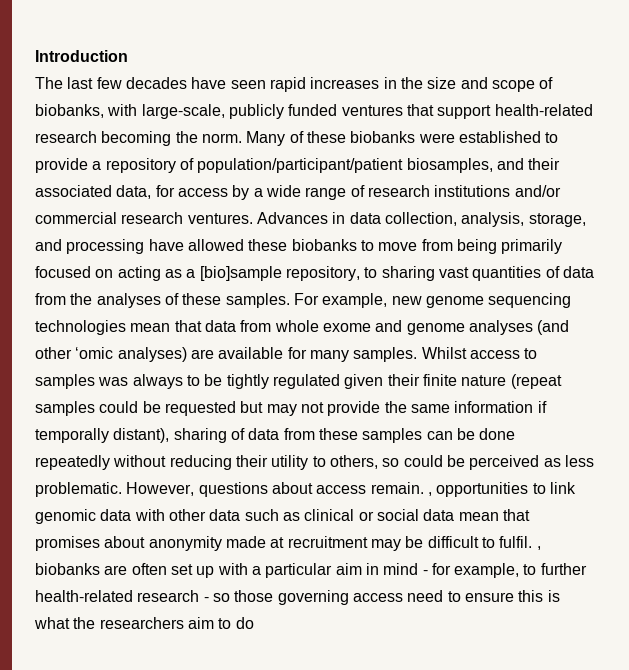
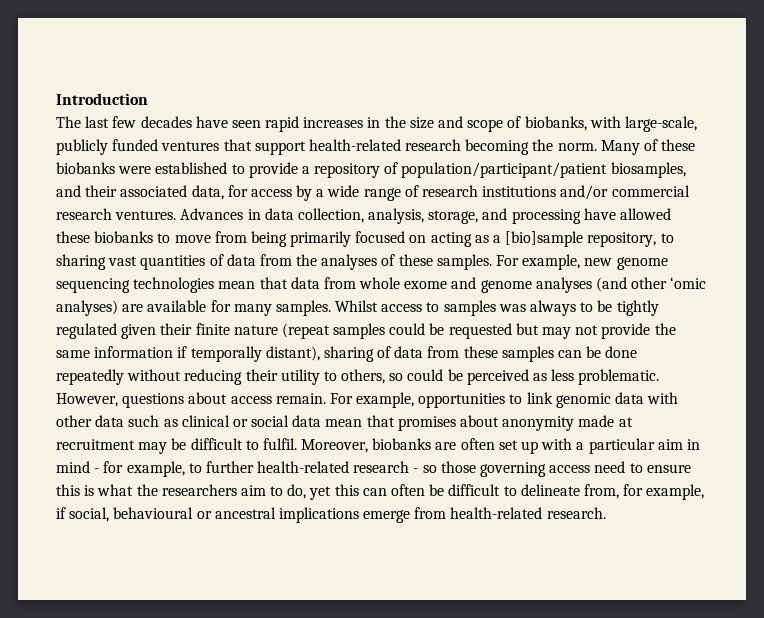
- However, questions about access remain. , opportunities to link genomic data with other data such as clinical or social data mean that promises about anonymity made at recruitment may be difficult to fulfil. , biobanks are often set up with a particular aim in mind - for example, to further health-related research - so those governing access need to ensure this is what the researchers aim to do
+ However, questions about access remain. For example, opportunities to link genomic data with other data such as clinical or social data mean that promises about anonymity made at recruitment may be difficult to fulfil. Moreover, biobanks are often set up with a particular aim in mind - for example, to further health-related research - so those governing access need to ensure this is what the researchers aim to do, yet this can often be difficult to delineate from, for example, if social, behavioural or ancestral implications emerge from health-related research.

